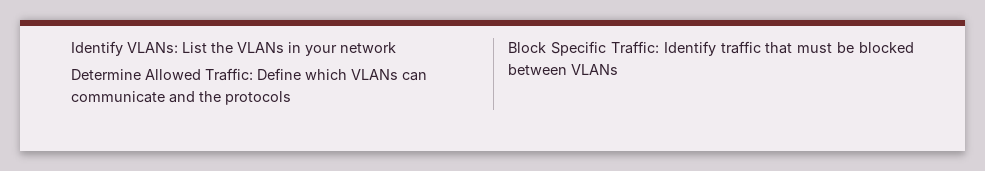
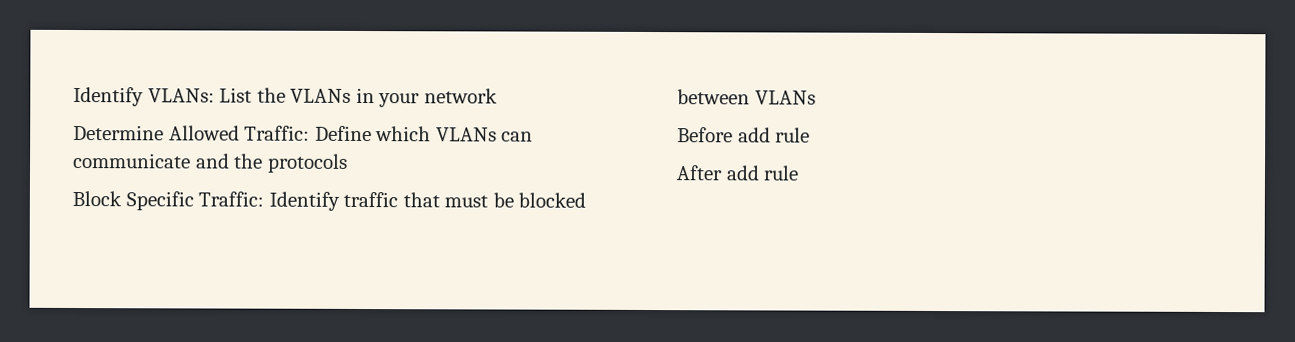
+ Before add rule
+ After add rule

